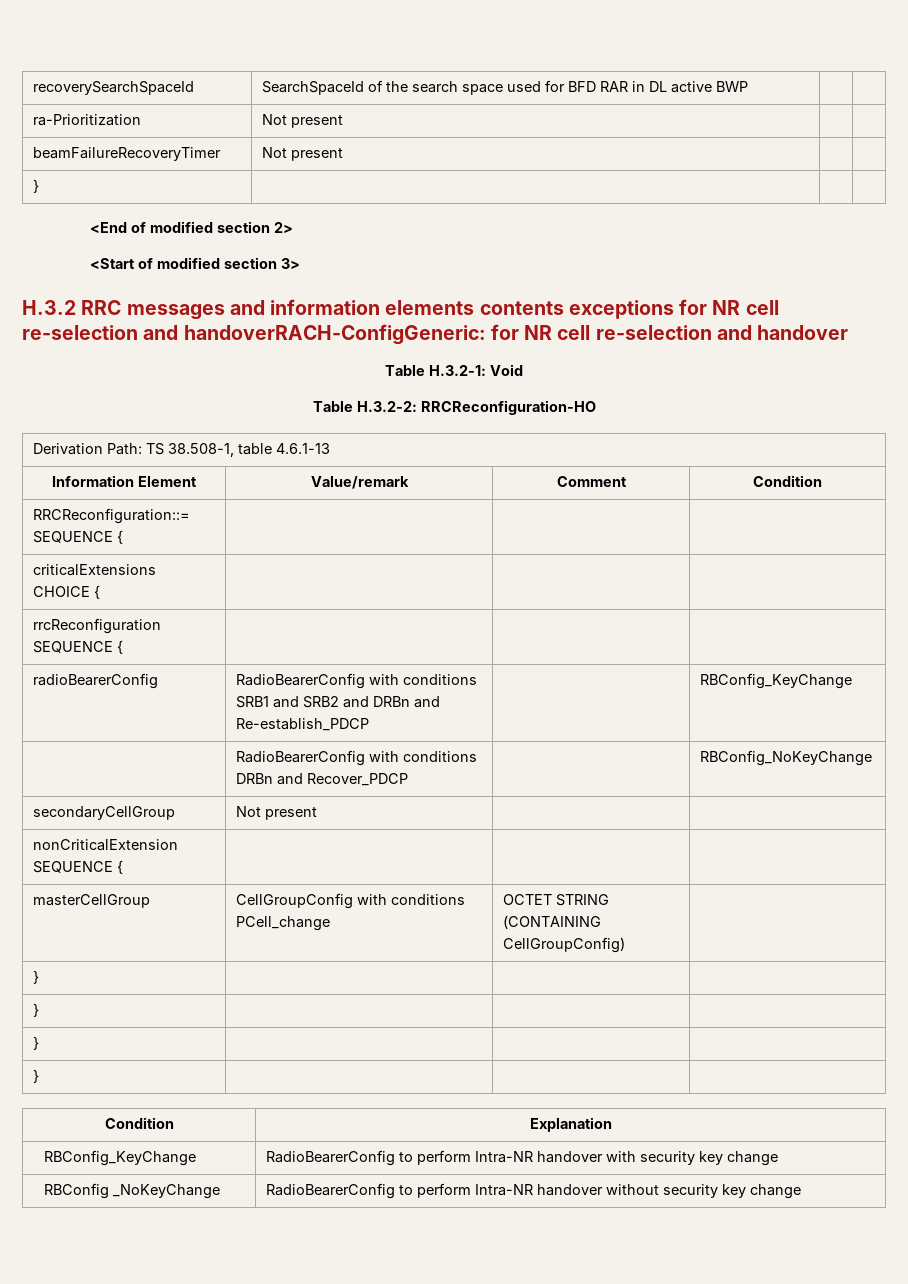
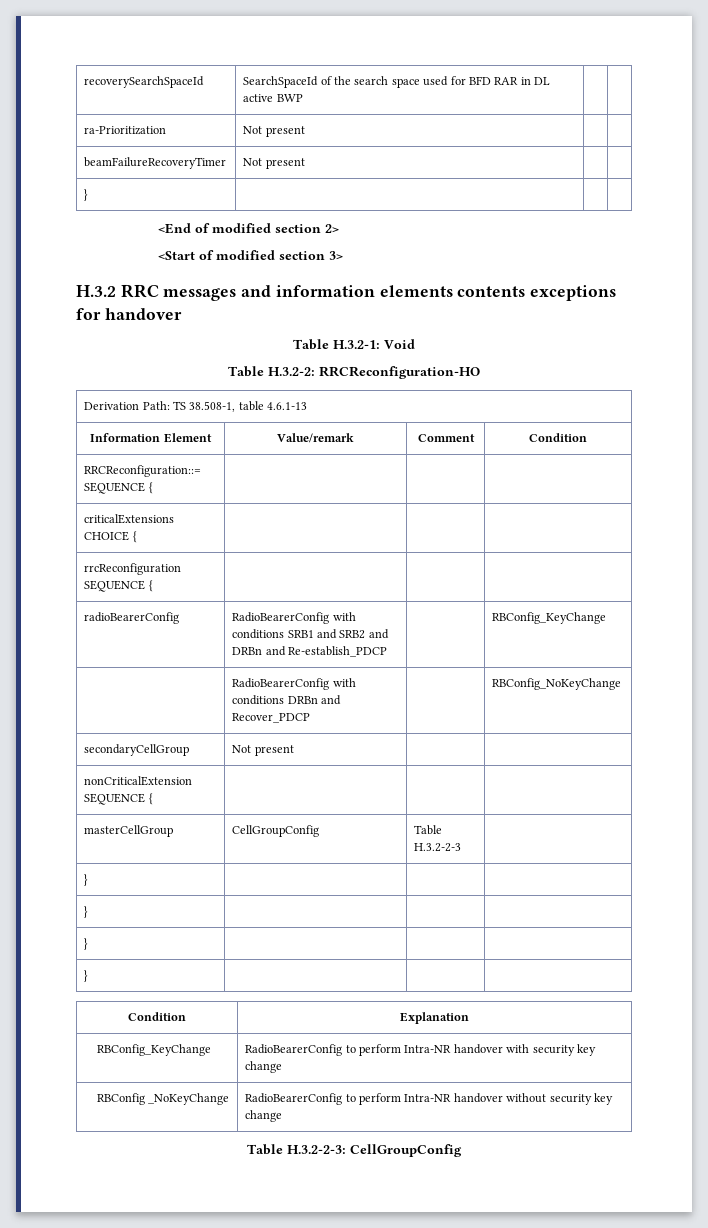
- H.3.2 RRC messages and information elements contents exceptions for NR cell re-selection and handoverRACH-ConfigGeneric: for NR cell re-selection and handover
+ H.3.2 RRC messages and information elements contents exceptions for handover
- masterCellGroup | CellGroupConfig with conditions PCell_change | OCTET STRING (CONTAINING CellGroupConfig) |
+ masterCellGroup | CellGroupConfig | Table H.3.2-2-3 |
+ Table H.3.2-2-3: CellGroupConfig

